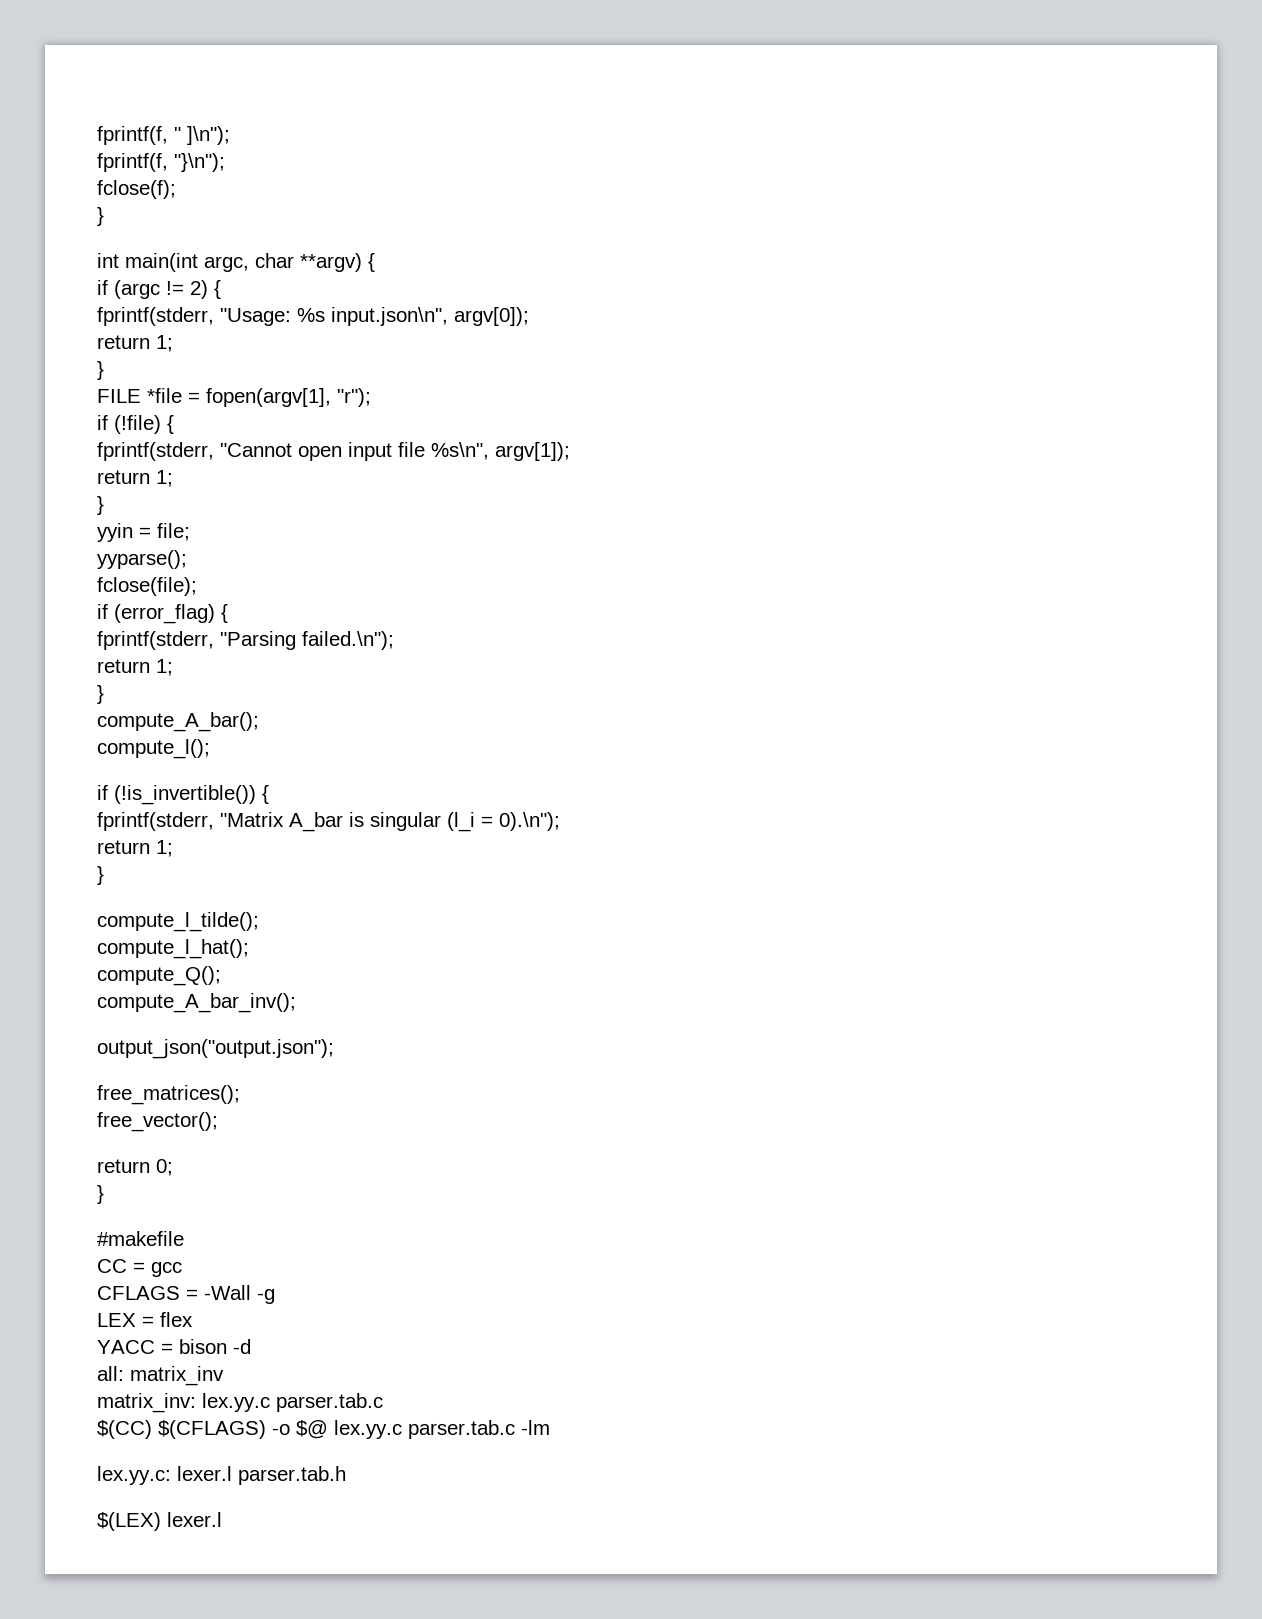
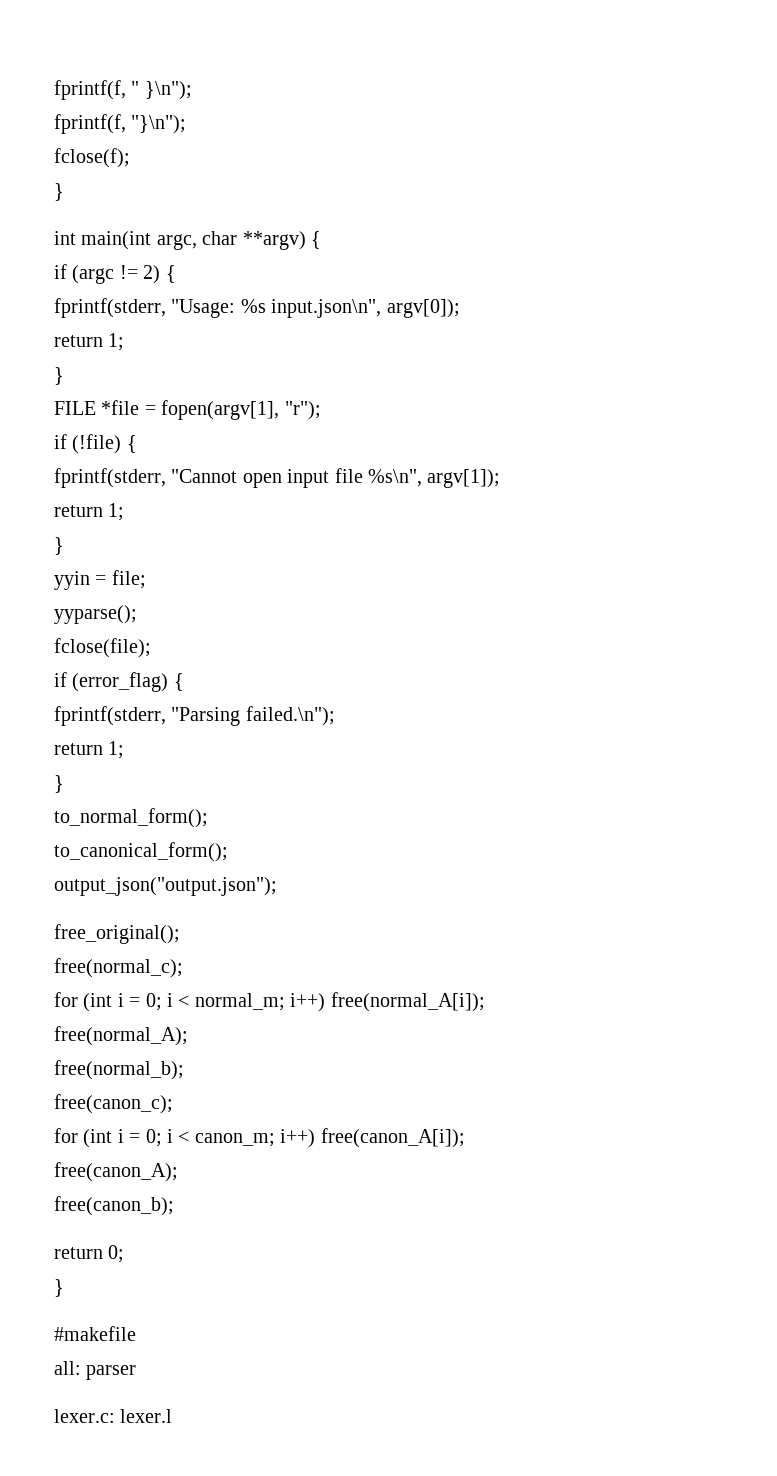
- fprintf(f, " ]\n");
+ fprintf(f, " }\n");
- compute_A_bar();
- compute_l();
- if (!is_invertible()) {
- fprintf(stderr, "Matrix A_bar is singular (l_i = 0).\n");
- return 1;
- }
- compute_l_tilde();
- compute_l_hat();
- compute_Q();
- compute_A_bar_inv();
+ to_normal_form();
+ to_canonical_form();
  output_json("output.json");
- free_matrices();
- free_vector();
+ free_original();
+ free(normal_c);
+ for (int i = 0; i < normal_m; i++) free(normal_A[i]);
+ free(normal_A);
+ free(normal_b);
+ free(canon_c);
+ for (int i = 0; i < canon_m; i++) free(canon_A[i]);
+ free(canon_A);
+ free(canon_b);
  return 0;
  }
  #makefile
- CC = gcc
- CFLAGS = -Wall -g
- LEX = flex
- YACC = bison -d
- all: matrix_inv
- matrix_inv: lex.yy.c parser.tab.c
- $(CC) $(CFLAGS) -o $@ lex.yy.c parser.tab.c -lm
- lex.yy.c: lexer.l parser.tab.h
- $(LEX) lexer.l
+ all: parser
+ lexer.c: lexer.l

